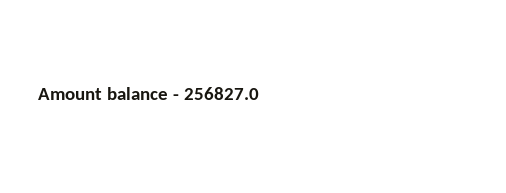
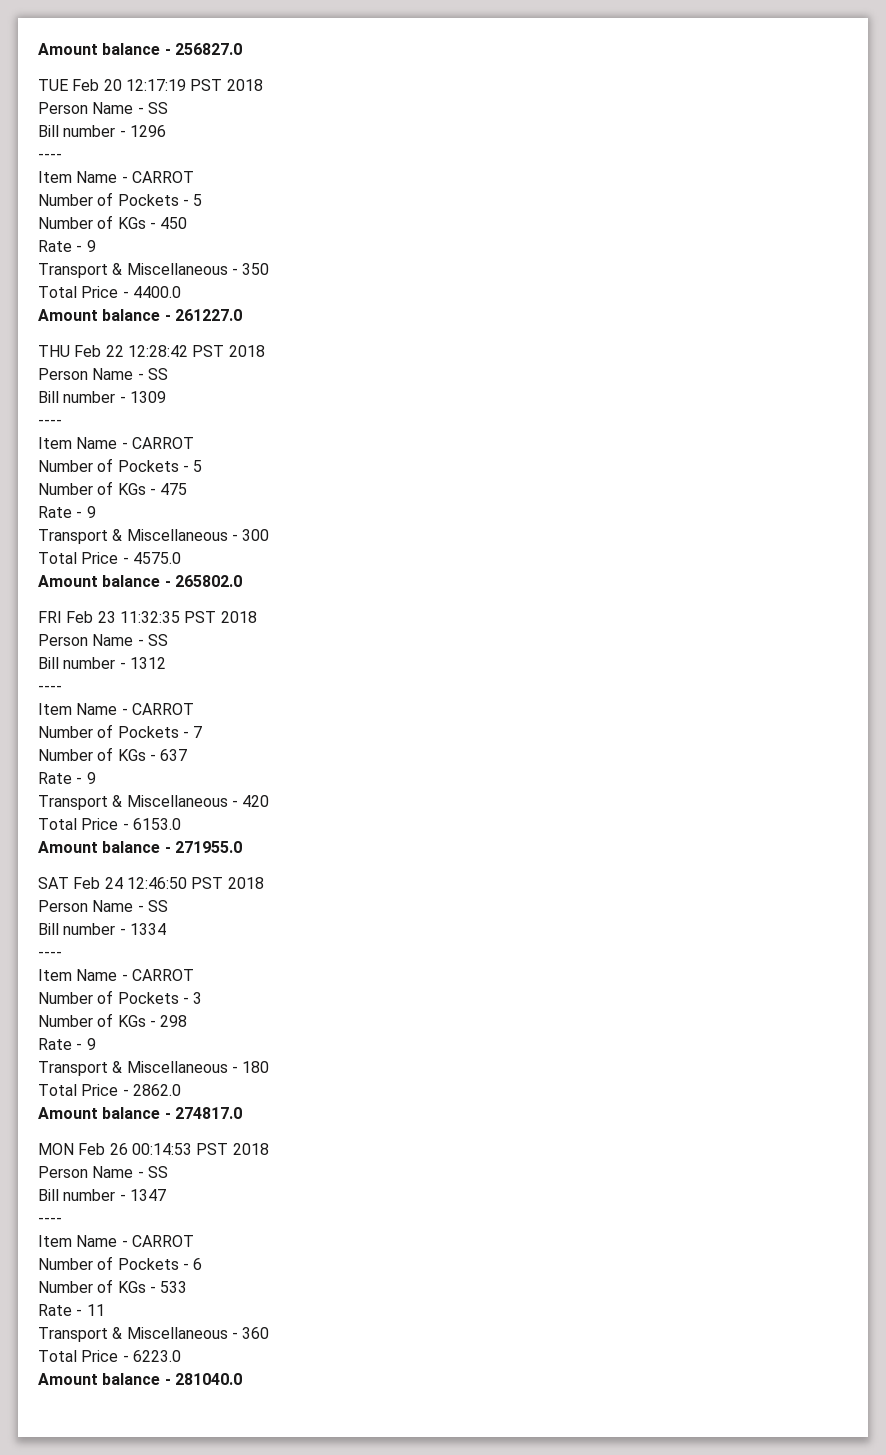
+ TUE Feb 20 12:17:19 PST 2018
+ Person Name - SS
+ Bill number - 1296
+ ----
+ Item Name - CARROT
+ Number of Pockets - 5
+ Number of KGs - 450
+ Rate - 9
+ Transport & Miscellaneous - 350
+ Total Price - 4400.0
+ Amount balance - 261227.0
+ THU Feb 22 12:28:42 PST 2018
+ Person Name - SS
+ Bill number - 1309
+ ----
+ Item Name - CARROT
+ Number of Pockets - 5
+ Number of KGs - 475
+ Rate - 9
+ Transport & Miscellaneous - 300
+ Total Price - 4575.0
+ Amount balance - 265802.0
+ FRI Feb 23 11:32:35 PST 2018
+ Person Name - SS
+ Bill number - 1312
+ ----
+ Item Name - CARROT
+ Number of Pockets - 7
+ Number of KGs - 637
+ Rate - 9
+ Transport & Miscellaneous - 420
+ Total Price - 6153.0
+ Amount balance - 271955.0
+ SAT Feb 24 12:46:50 PST 2018
+ Person Name - SS
+ Bill number - 1334
+ ----
+ Item Name - CARROT
+ Number of Pockets - 3
+ Number of KGs - 298
+ Rate - 9
+ Transport & Miscellaneous - 180
+ Total Price - 2862.0
+ Amount balance - 274817.0
+ MON Feb 26 00:14:53 PST 2018
+ Person Name - SS
+ Bill number - 1347
+ ----
+ Item Name - CARROT
+ Number of Pockets - 6
+ Number of KGs - 533
+ Rate - 11
+ Transport & Miscellaneous - 360
+ Total Price - 6223.0
+ Amount balance - 281040.0

